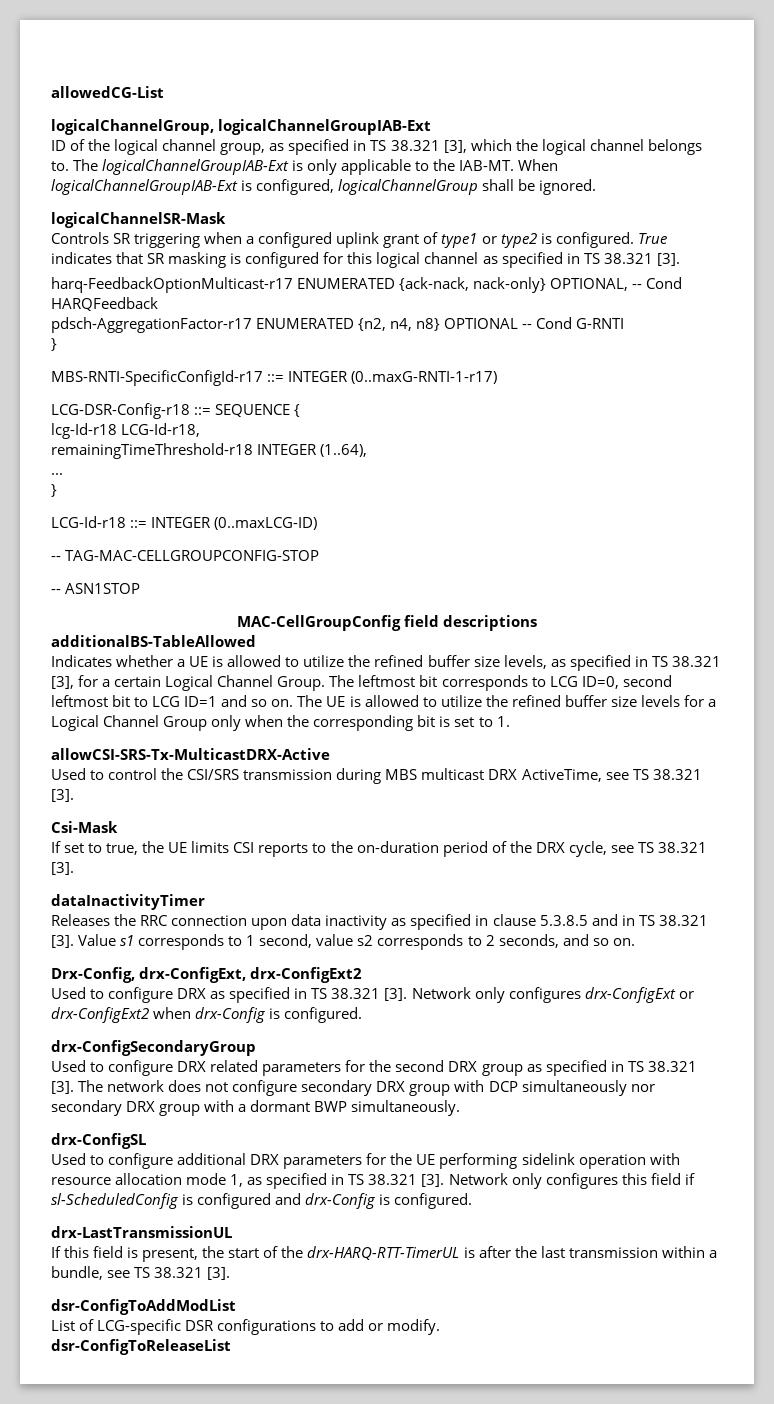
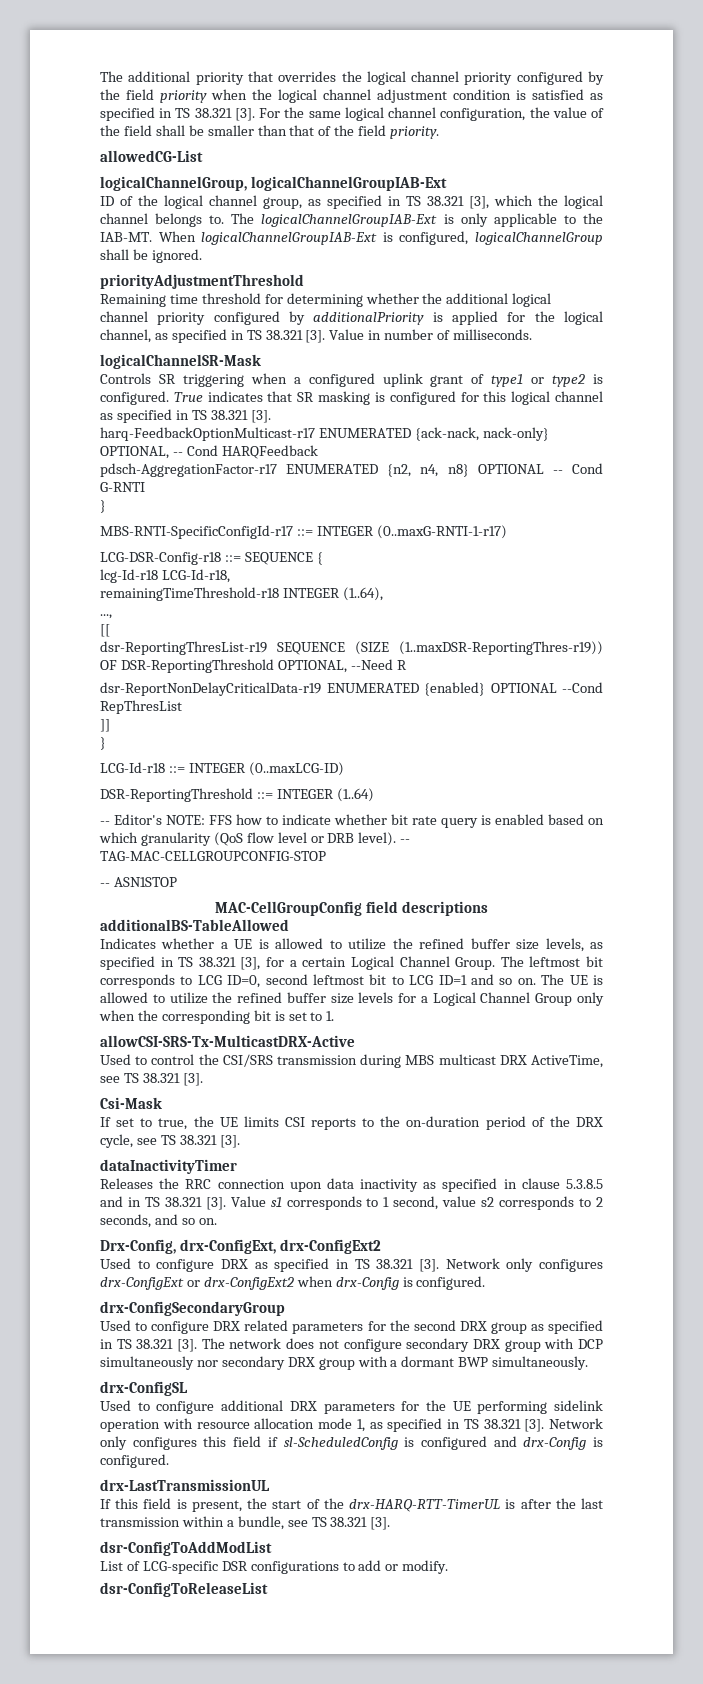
+ The additional priority that overrides the logical channel priority configured by the field priority when the logical channel adjustment condition is satisfied as specified in TS 38.321 [3]. For the same logical channel configuration, the value of the field shall be smaller than that of the field priority.
+ priorityAdjustmentThreshold
+ Remaining time threshold for determining whether the additional logical channel priority configured by additionalPriority is applied for the logical channel, as specified in TS 38.321 [3]. Value in number of milliseconds.
- ...
+ ...,
+ [[
+ dsr-ReportingThresList-r19 SEQUENCE (SIZE (1..maxDSR-ReportingThres-r19)) OF DSR-ReportingThreshold OPTIONAL, --Need R
+ dsr-ReportNonDelayCriticalData-r19 ENUMERATED {enabled} OPTIONAL --Cond RepThresList
+ ]]
+ DSR-ReportingThreshold ::= INTEGER (1..64)
+ -- Editor's NOTE: FFS how to indicate whether bit rate query is enabled based on which granularity (QoS flow level or DRB level).

